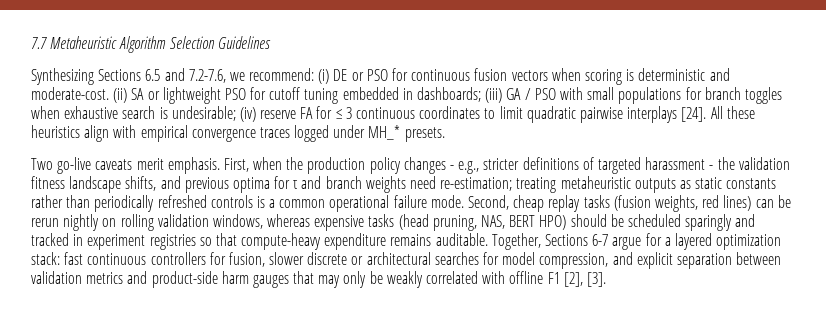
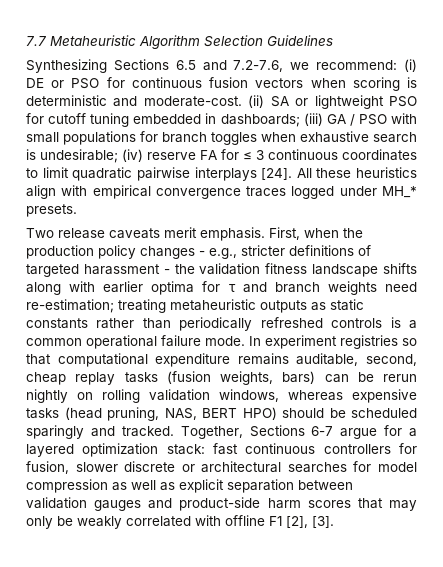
- Two go-live caveats merit emphasis.
+ Two release caveats merit emphasis.
- First, when the production policy changes - e.g., stricter definitions of targeted harassment - the validation fitness landscape shifts, and previous optima for τ and branch weights need re-estimation; treating metaheuristic outputs as static constants rather than periodically refreshed controls is a common operational failure mode.
+ First, when the production policy changes - e.g., stricter definitions of targeted harassment - the validation fitness landscape shifts along with earlier optima for τ and branch weights need re-estimation; treating metaheuristic outputs as static constants rather than periodically refreshed controls is a common operational failure mode.
- Second, cheap replay tasks (fusion weights, red lines) can be rerun nightly on rolling validation windows, whereas expensive tasks (head pruning, NAS, BERT HPO) should be scheduled sparingly and tracked in experiment registries so that compute-heavy expenditure remains auditable.
+ In experiment registries so that computational expenditure remains auditable, second, cheap replay tasks (fusion weights, bars) can be rerun nightly on rolling validation windows, whereas expensive tasks (head pruning, NAS, BERT HPO) should be scheduled sparingly and tracked.
- Together, Sections 6-7 argue for a layered optimization stack: fast continuous controllers for fusion, slower discrete or architectural searches for model compression, and explicit separation between validation metrics and product-side harm gauges that may only be weakly correlated with offline F1 [2], [3].
+ Together, Sections 6-7 argue for a layered optimization stack: fast continuous controllers for fusion, slower discrete or architectural searches for model compression as well as explicit separation between validation gauges and product-side harm scores that may only be weakly correlated with offline F1 [2], [3].

